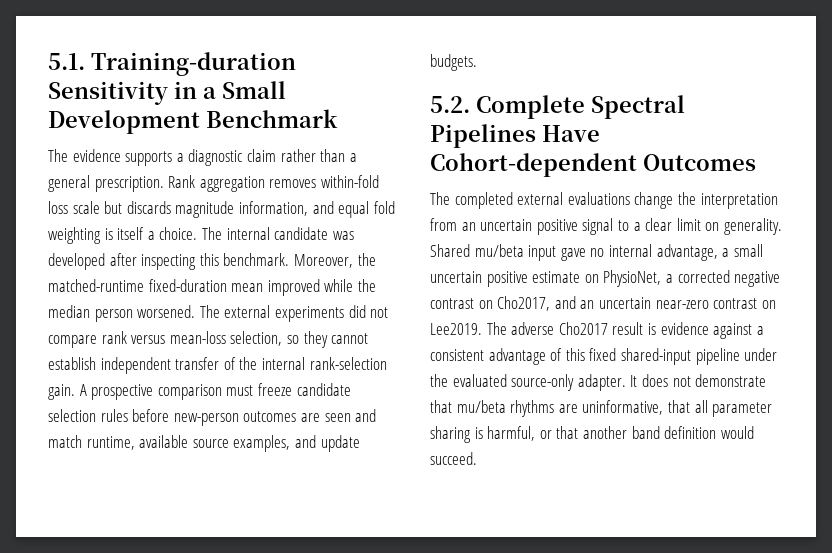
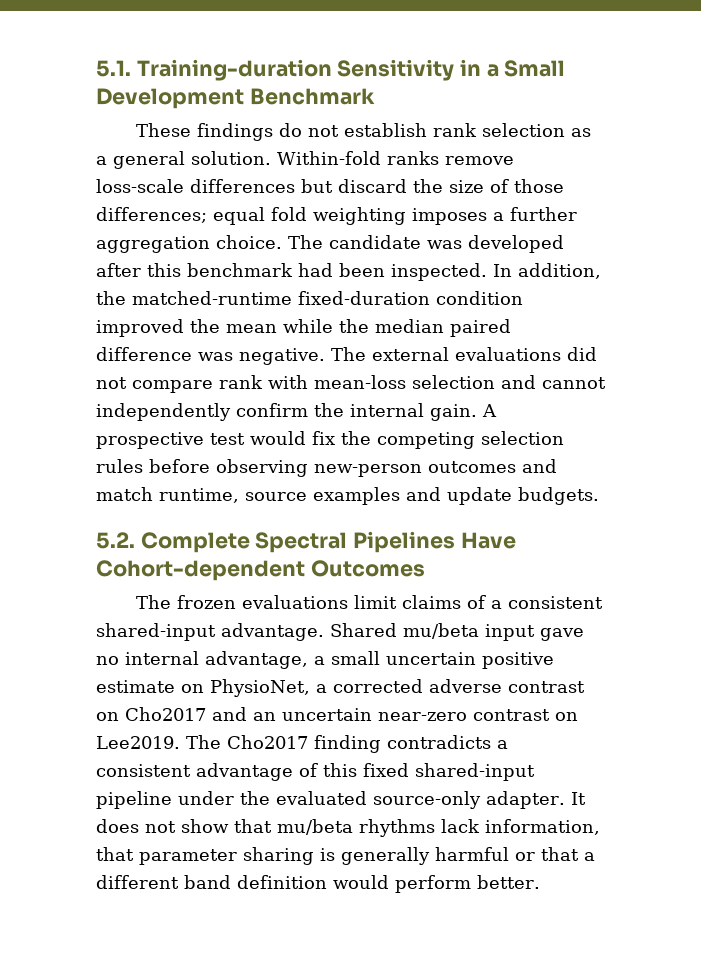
- The evidence supports a diagnostic claim rather than a general prescription. Rank aggregation removes within-fold loss scale but discards magnitude information, and equal fold weighting is itself a choice.
+ These findings do not establish rank selection as a general solution. Within-fold ranks remove loss-scale differences but discard the size of those differences; equal fold weighting imposes a further aggregation choice.
- The internal candidate was developed after inspecting this benchmark. Moreover, the matched-runtime fixed-duration mean improved while the median person worsened.
+ The candidate was developed after this benchmark had been inspected. In addition, the matched-runtime fixed-duration condition improved the mean while the median paired difference was negative.
- The external experiments did not compare rank versus mean-loss selection, so they cannot establish independent transfer of the internal rank-selection gain.
+ The external evaluations did not compare rank with mean-loss selection and cannot independently confirm the internal gain.
- A prospective comparison must freeze candidate selection rules before new-person outcomes are seen and match runtime, available source examples, and update budgets.
+ A prospective test would fix the competing selection rules before observing new-person outcomes and match runtime, source examples and update budgets.
- The completed external evaluations change the interpretation from an uncertain positive signal to a clear limit on generality.
+ The frozen evaluations limit claims of a consistent shared-input advantage.
- Shared mu/beta input gave no internal advantage, a small uncertain positive estimate on PhysioNet, a corrected negative contrast on Cho2017, and an uncertain near-zero contrast on Lee2019.
+ Shared mu/beta input gave no internal advantage, a small uncertain positive estimate on PhysioNet, a corrected adverse contrast on Cho2017 and an uncertain near-zero contrast on Lee2019.
- The adverse Cho2017 result is evidence against a consistent advantage of this fixed shared-input pipeline under the evaluated source-only adapter.
+ The Cho2017 finding contradicts a consistent advantage of this fixed shared-input pipeline under the evaluated source-only adapter.
- It does not demonstrate that mu/beta rhythms are uninformative, that all parameter sharing is harmful, or that another band definition would succeed.
+ It does not show that mu/beta rhythms lack information, that parameter sharing is generally harmful or that a different band definition would perform better.

